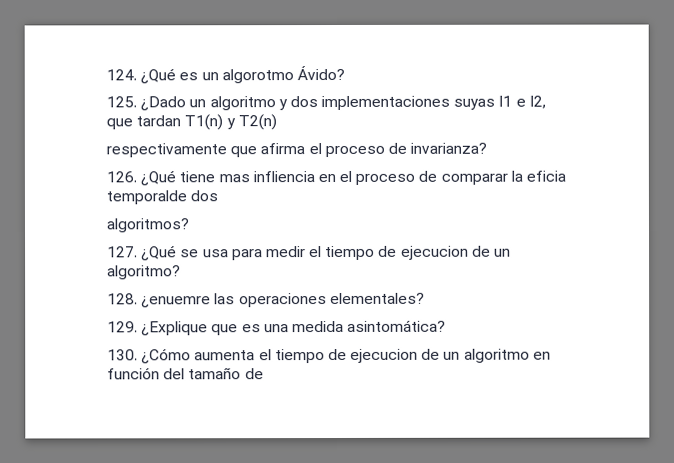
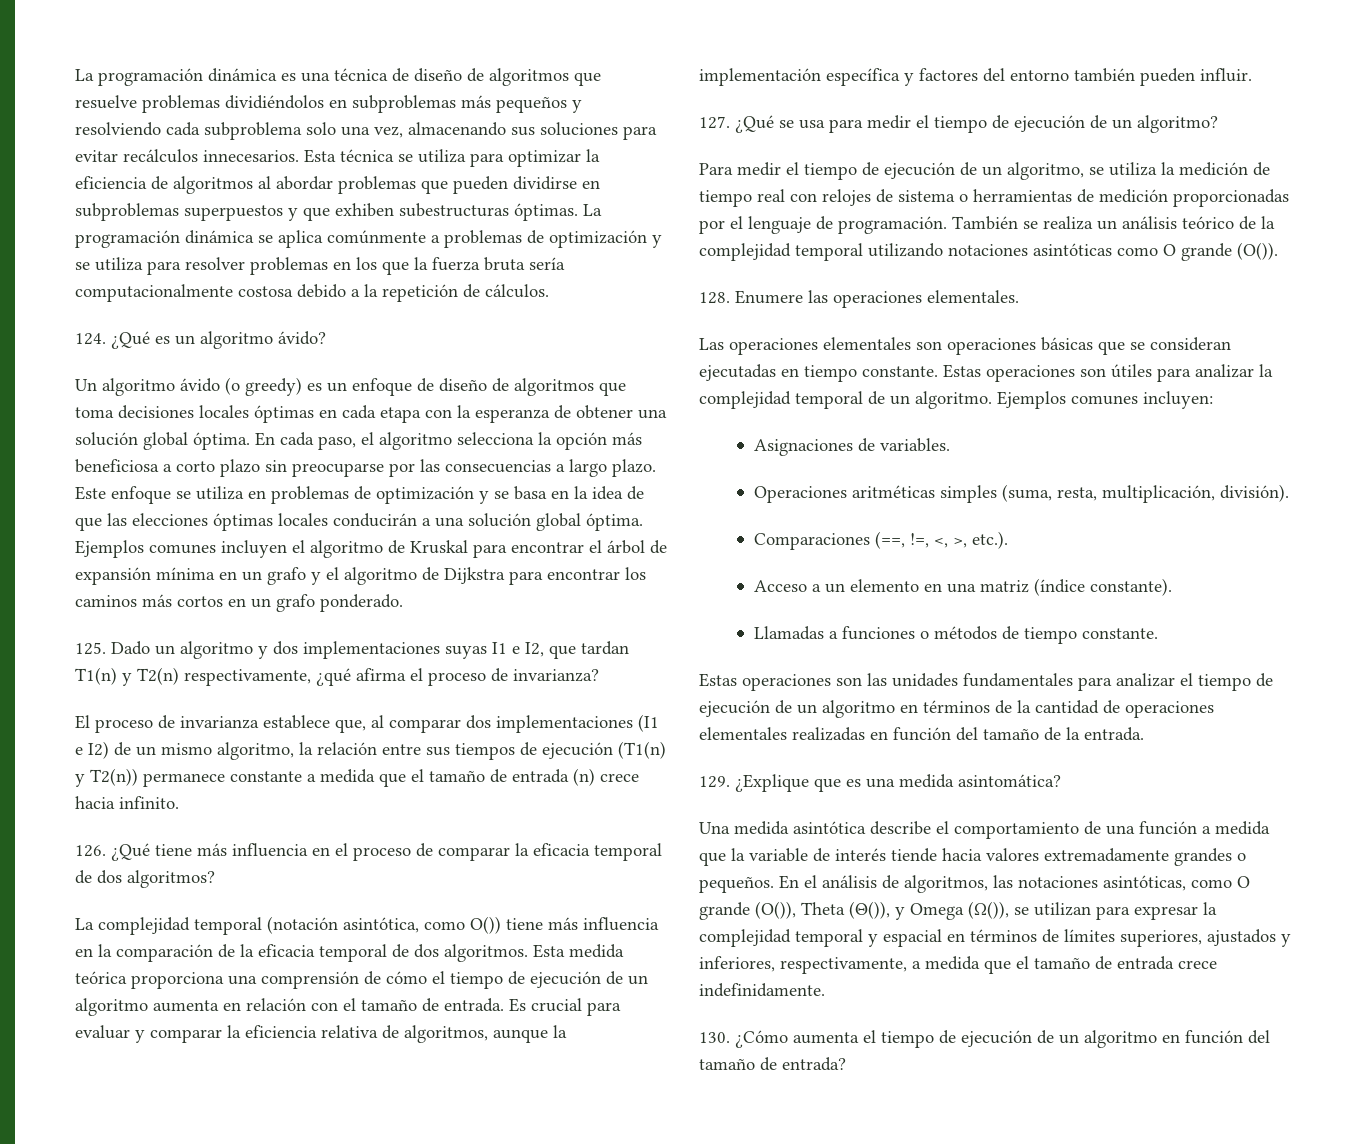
- 124. ¿Qué es un algorotmo Ávido?
+ La programación dinámica es una técnica de diseño de algoritmos que resuelve problemas dividiéndolos en subproblemas más pequeños y resolviendo cada subproblema solo una vez, almacenando sus soluciones para evitar recálculos innecesarios. Esta técnica se utiliza para optimizar la eficiencia de algoritmos al abordar problemas que pueden dividirse en subproblemas superpuestos y que exhiben subestructuras óptimas. La programación dinámica se aplica comúnmente a problemas de optimización y se utiliza para resolver problemas en los que la fuerza bruta sería computacionalmente costosa debido a la repetición de cálculos.
+ 124. ¿Qué es un algoritmo ávido?
+ Un algoritmo ávido (o greedy) es un enfoque de diseño de algoritmos que toma decisiones locales óptimas en cada etapa con la esperanza de obtener una solución global óptima. En cada paso, el algoritmo selecciona la opción más beneficiosa a corto plazo sin preocuparse por las consecuencias a largo plazo. Este enfoque se utiliza en problemas de optimización y se basa en la idea de que las elecciones óptimas locales conducirán a una solución global óptima. Ejemplos comunes incluyen el algoritmo de Kruskal para encontrar el árbol de expansión mínima en un grafo y el algoritmo de Dijkstra para encontrar los caminos más cortos en un grafo ponderado.
- 125. ¿Dado un algoritmo y dos implementaciones suyas I1 e I2, que tardan T1(n) y T2(n)
- respectivamente que afirma el proceso de invarianza?
+ 125. Dado un algoritmo y dos implementaciones suyas I1 e I2, que tardan T1(n) y T2(n) respectivamente, ¿qué afirma el proceso de invarianza?
+ El proceso de invarianza establece que, al comparar dos implementaciones (I1 e I2) de un mismo algoritmo, la relación entre sus tiempos de ejecución (T1(n) y T2(n)) permanece constante a medida que el tamaño de entrada (n) crece hacia infinito.
- 126. ¿Qué tiene mas infliencia en el proceso de comparar la eficia temporalde dos
- algoritmos?
+ 126. ¿Qué tiene más influencia en el proceso de comparar la eficacia temporal de dos algoritmos?
+ La complejidad temporal (notación asintótica, como O()) tiene más influencia en la comparación de la eficacia temporal de dos algoritmos. Esta medida teórica proporciona una comprensión de cómo el tiempo de ejecución de un algoritmo aumenta en relación con el tamaño de entrada. Es crucial para evaluar y comparar la eficiencia relativa de algoritmos, aunque la implementación específica y factores del entorno también pueden influir.
- 127. ¿Qué se usa para medir el tiempo de ejecucion de un algoritmo?
+ 127. ¿Qué se usa para medir el tiempo de ejecución de un algoritmo?
+ Para medir el tiempo de ejecución de un algoritmo, se utiliza la medición de tiempo real con relojes de sistema o herramientas de medición proporcionadas por el lenguaje de programación. También se realiza un análisis teórico de la complejidad temporal utilizando notaciones asintóticas como O grande (O()).
- 128. ¿enuemre las operaciones elementales?
+ 128. Enumere las operaciones elementales.
+ Las operaciones elementales son operaciones básicas que se consideran ejecutadas en tiempo constante. Estas operaciones son útiles para analizar la complejidad temporal de un algoritmo. Ejemplos comunes incluyen:
+ Asignaciones de variables.
+ Operaciones aritméticas simples (suma, resta, multiplicación, división).
+ Comparaciones (==, !=, <, >, etc.).
+ Acceso a un elemento en una matriz (índice constante).
+ Llamadas a funciones o métodos de tiempo constante.
+ Estas operaciones son las unidades fundamentales para analizar el tiempo de ejecución de un algoritmo en términos de la cantidad de operaciones elementales realizadas en función del tamaño de la entrada.
+ Una medida asintótica describe el comportamiento de una función a medida que la variable de interés tiende hacia valores extremadamente grandes o pequeños. En el análisis de algoritmos, las notaciones asintóticas, como O grande (O()), Theta (Θ()), y Omega (Ω()), se utilizan para expresar la complejidad temporal y espacial en términos de límites superiores, ajustados y inferiores, respectivamente, a medida que el tamaño de entrada crece indefinidamente.
- 130. ¿Cómo aumenta el tiempo de ejecucion de un algoritmo en función del tamaño de
+ 130. ¿Cómo aumenta el tiempo de ejecución de un algoritmo en función del tamaño de entrada?

